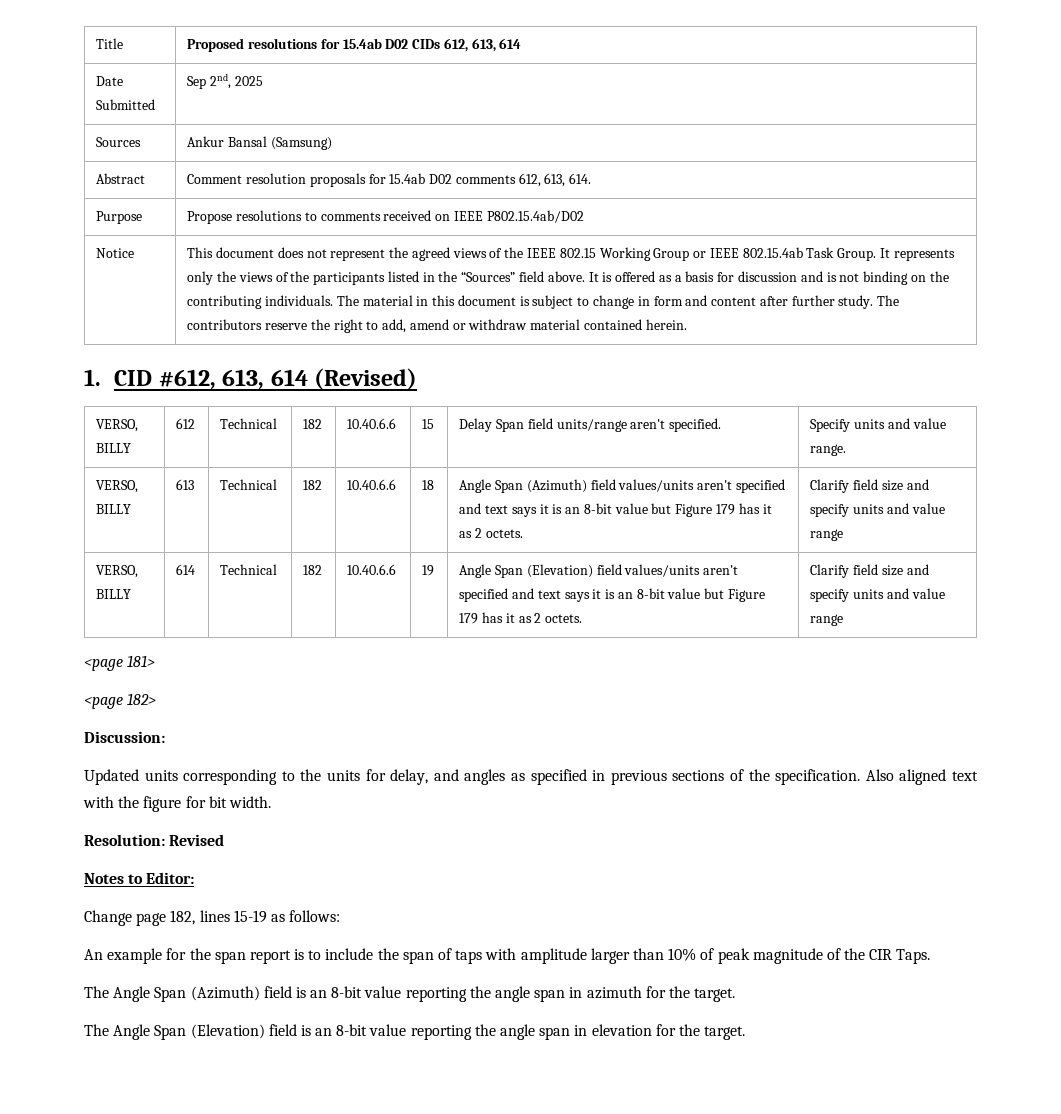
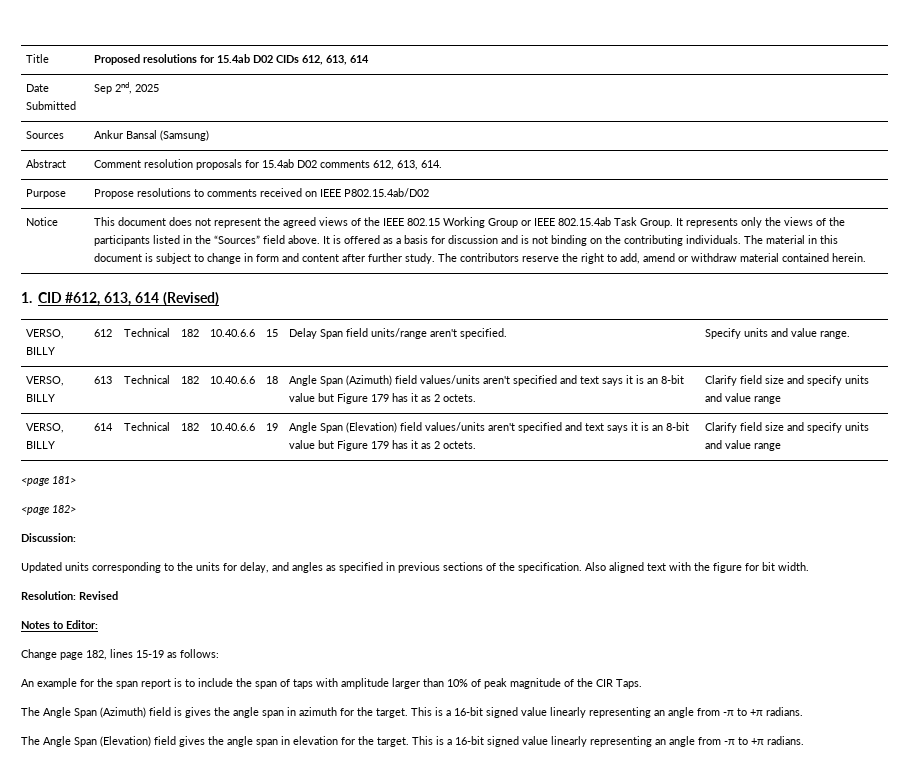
- The Angle Span (Azimuth) field is an 8-bit value reporting the angle span in azimuth for the target.
+ The Angle Span (Azimuth) field is gives the angle span in azimuth for the target. This is a 16-bit signed value linearly representing an angle from -π to +π radians.
- The Angle Span (Elevation) field is an 8-bit value reporting the angle span in elevation for the target.
+ The Angle Span (Elevation) field gives the angle span in elevation for the target. This is a 16-bit signed value linearly representing an angle from -π to +π radians.

